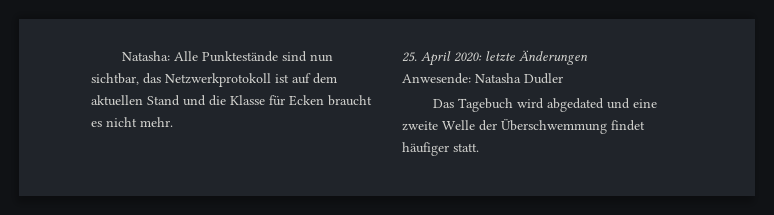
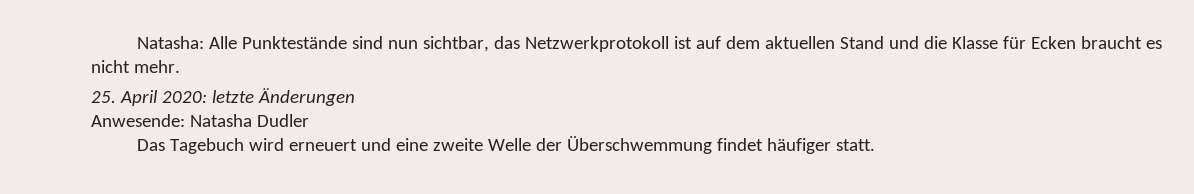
- Das Tagebuch wird abgedated und eine zweite Welle der Überschwemmung findet häufiger statt.
+ Das Tagebuch wird erneuert und eine zweite Welle der Überschwemmung findet häufiger statt.

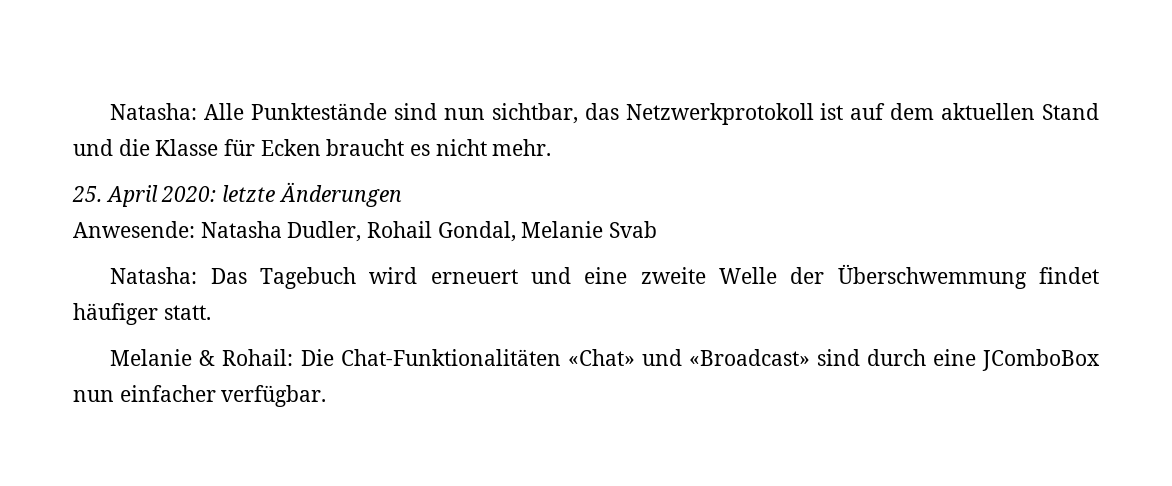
- Anwesende: Natasha Dudler
- Das Tagebuch wird erneuert und eine zweite Welle der Überschwemmung findet häufiger statt.
+ Anwesende: Natasha Dudler, Rohail Gondal, Melanie Svab
+ Natasha: Das Tagebuch wird erneuert und eine zweite Welle der Überschwemmung findet häufiger statt.
+ Melanie & Rohail: Die Chat-Funktionalitäten «Chat» und «Broadcast» sind durch eine JComboBox nun einfacher verfügbar.

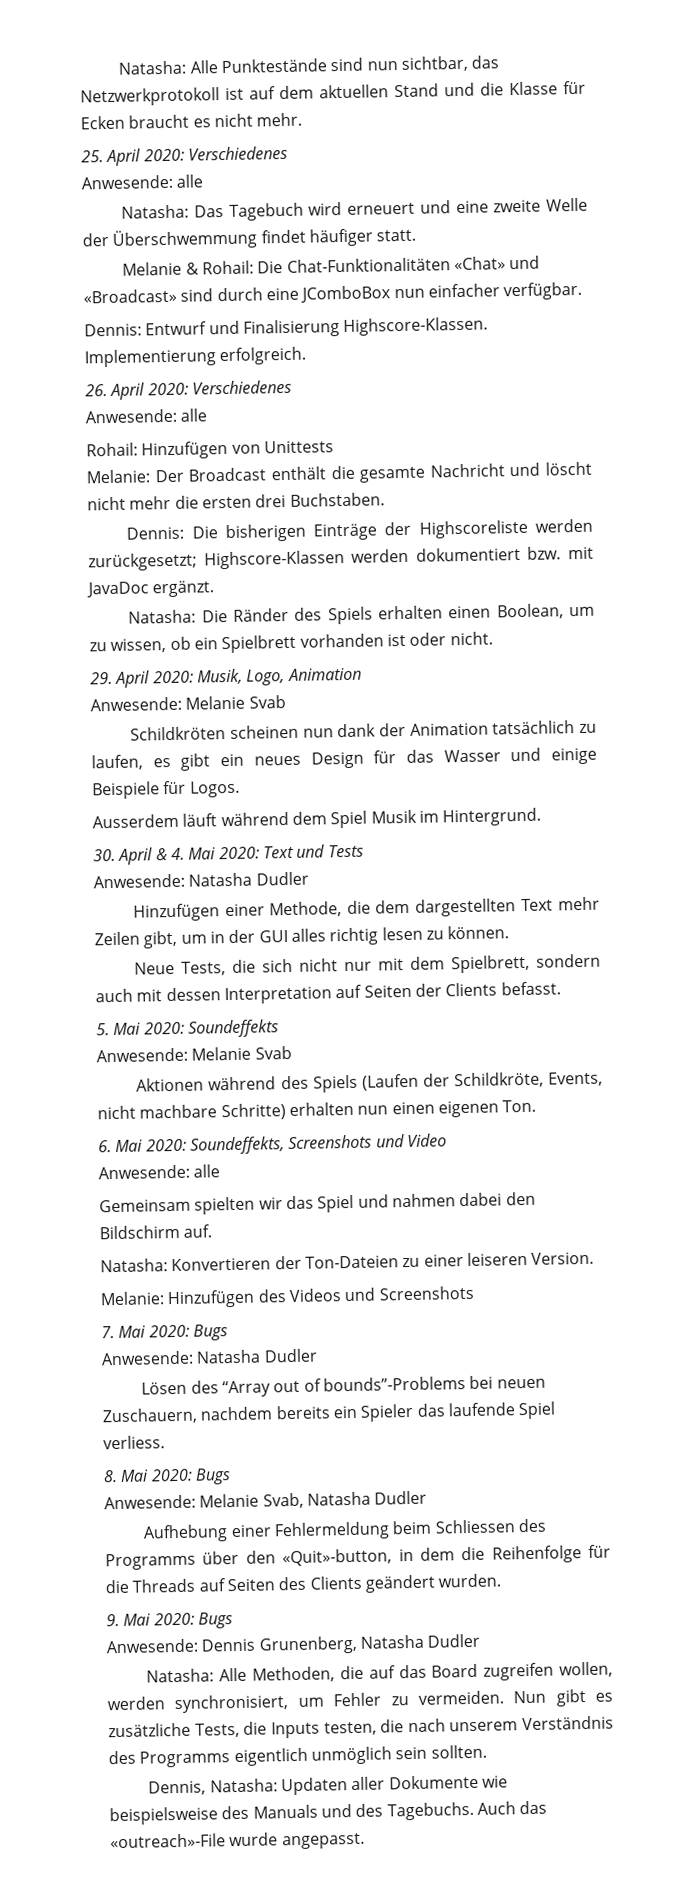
- 25. April 2020: letzte Änderungen
- Anwesende: Natasha Dudler, Rohail Gondal, Melanie Svab
+ 25. April 2020: Verschiedenes
+ Anwesende: alle
+ Dennis: Entwurf und Finalisierung Highscore-Klassen. Implementierung erfolgreich.
+ 26. April 2020: Verschiedenes
+ Anwesende: alle
+ Rohail: Hinzufügen von Unittests
+ Melanie: Der Broadcast enthält die gesamte Nachricht und löscht nicht mehr die ersten drei Buchstaben.
+ Dennis: Die bisherigen Einträge der Highscoreliste werden zurückgesetzt; Highscore-Klassen werden dokumentiert bzw. mit JavaDoc ergänzt.
+ Natasha: Die Ränder des Spiels erhalten einen Boolean, um zu wissen, ob ein Spielbrett vorhanden ist oder nicht.
+ 29. April 2020: Musik, Logo, Animation
+ Anwesende: Melanie Svab
+ Schildkröten scheinen nun dank der Animation tatsächlich zu laufen, es gibt ein neues Design für das Wasser und einige Beispiele für Logos.
+ Ausserdem läuft während dem Spiel Musik im Hintergrund.
+ 30. April & 4. Mai 2020: Text und Tests
+ Anwesende: Natasha Dudler
+ Hinzufügen einer Methode, die dem dargestellten Text mehr Zeilen gibt, um in der GUI alles richtig lesen zu können.
+ Neue Tests, die sich nicht nur mit dem Spielbrett, sondern auch mit dessen Interpretation auf Seiten der Clients befasst.
+ 5. Mai 2020: Soundeffekts
+ Anwesende: Melanie Svab
+ Aktionen während des Spiels (Laufen der Schildkröte, Events, nicht machbare Schritte) erhalten nun einen eigenen Ton.
+ 6. Mai 2020: Soundeffekts, Screenshots und Video
+ Anwesende: alle
+ Gemeinsam spielten wir das Spiel und nahmen dabei den Bildschirm auf.
+ Natasha: Konvertieren der Ton-Dateien zu einer leiseren Version.
+ Melanie: Hinzufügen des Videos und Screenshots
+ 7. Mai 2020: Bugs
+ Anwesende: Natasha Dudler
+ Lösen des “Array out of bounds”-Problems bei neuen Zuschauern, nachdem bereits ein Spieler das laufende Spiel verliess.
+ 8. Mai 2020: Bugs
+ Anwesende: Melanie Svab, Natasha Dudler
+ Aufhebung einer Fehlermeldung beim Schliessen des Programms über den «Quit»-button, in dem die Reihenfolge für die Threads auf Seiten des Clients geändert wurden.
+ 9. Mai 2020: Bugs
+ Anwesende: Dennis Grunenberg, Natasha Dudler
+ Natasha: Alle Methoden, die auf das Board zugreifen wollen, werden synchronisiert, um Fehler zu vermeiden. Nun gibt es zusätzliche Tests, die Inputs testen, die nach unserem Verständnis des Programms eigentlich unmöglich sein sollten.
+ Dennis, Natasha: Updaten aller Dokumente wie beispielsweise des Manuals und des Tagebuchs. Auch das «outreach»-File wurde angepasst.

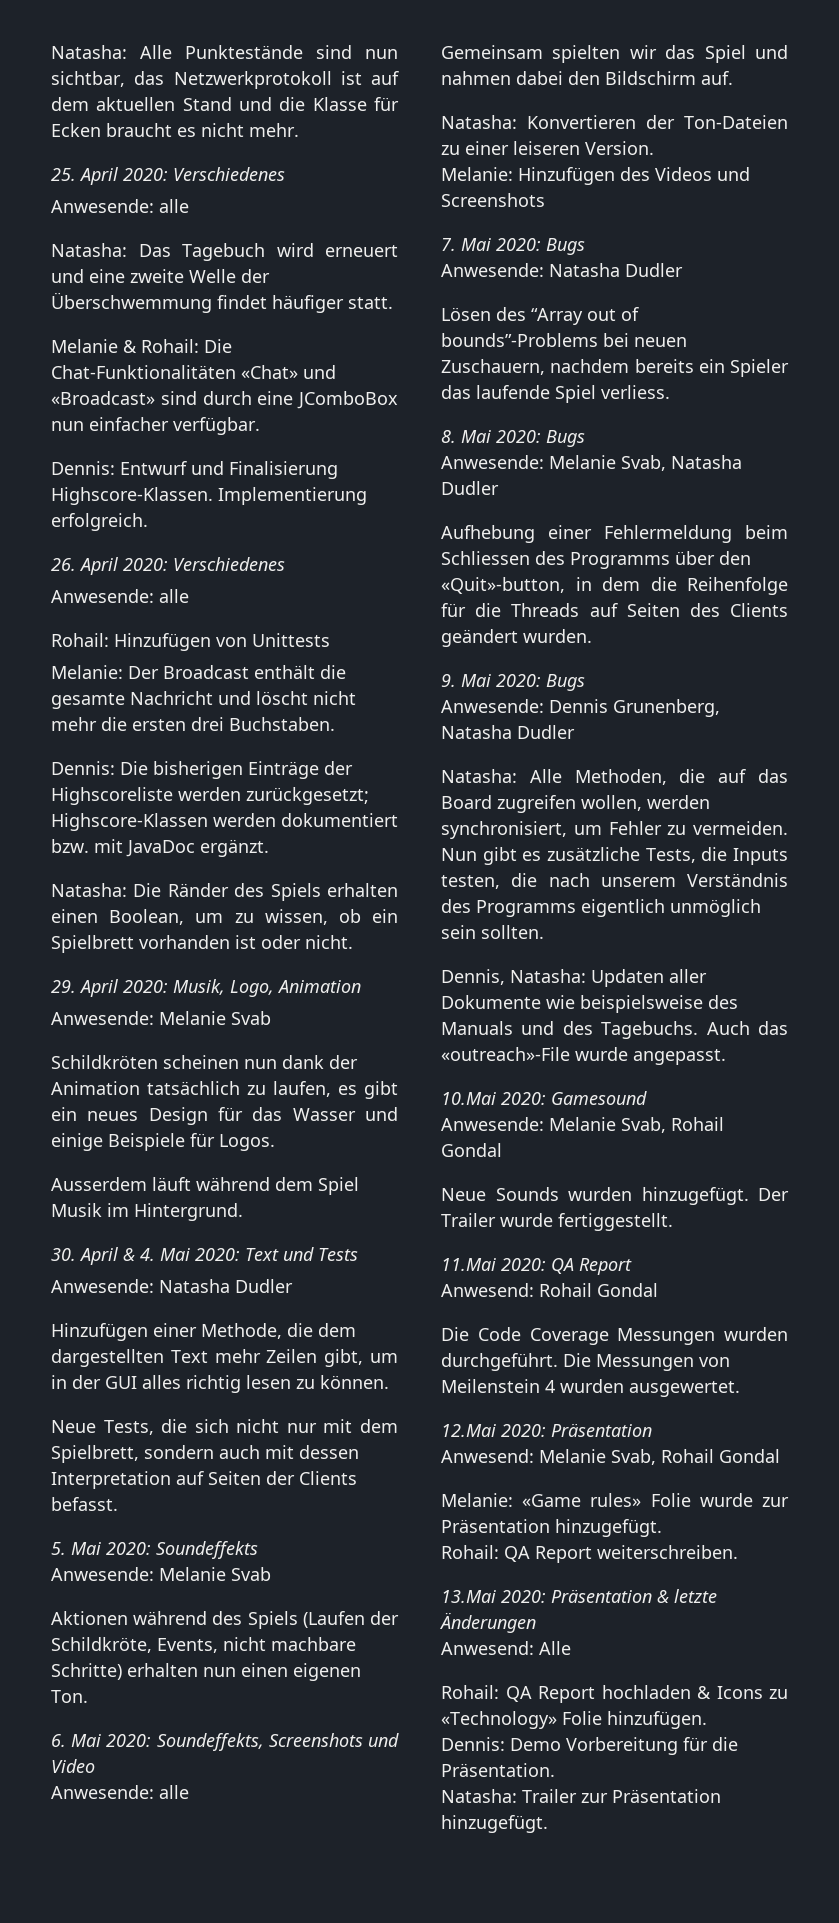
+ 10.Mai 2020: Gamesound
+ Anwesende: Melanie Svab, Rohail Gondal
+ Neue Sounds wurden hinzugefügt. Der Trailer wurde fertiggestellt.
+ 11.Mai 2020: QA Report
+ Anwesend: Rohail Gondal
+ Die Code Coverage Messungen wurden durchgeführt. Die Messungen von Meilenstein 4 wurden ausgewertet.
+ 12.Mai 2020: Präsentation
+ Anwesend: Melanie Svab, Rohail Gondal
+ Melanie: «Game rules» Folie wurde zur Präsentation hinzugefügt.
+ Rohail: QA Report weiterschreiben.
+ 13.Mai 2020: Präsentation & letzte Änderungen
+ Anwesend: Alle
+ Rohail: QA Report hochladen & Icons zu «Technology» Folie hinzufügen.
+ Dennis: Demo Vorbereitung für die Präsentation.
+ Natasha: Trailer zur Präsentation hinzugefügt.

